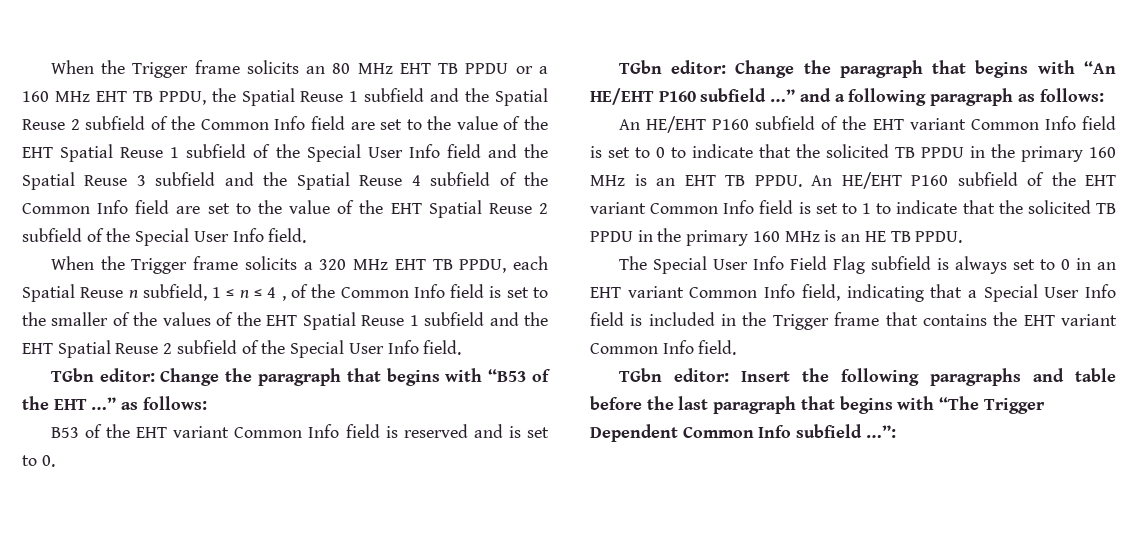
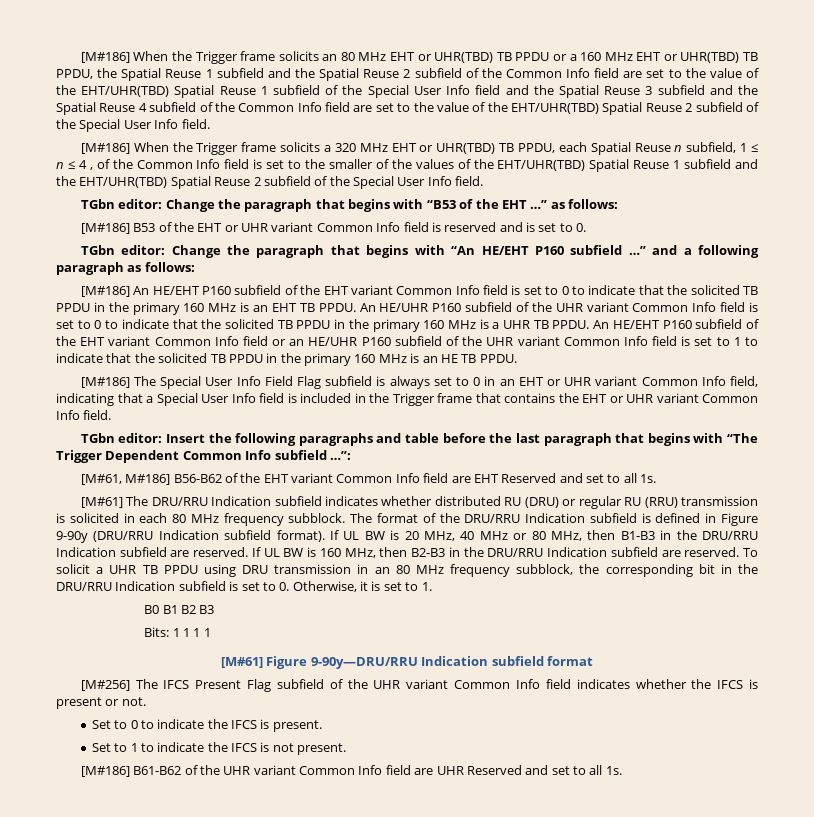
- When the Trigger frame solicits an 80 MHz EHT TB PPDU or a 160 MHz EHT TB PPDU, the Spatial Reuse 1 subfield and the Spatial Reuse 2 subfield of the Common Info field are set to the value of the EHT Spatial Reuse 1 subfield of the Special User Info field and the Spatial Reuse 3 subfield and the Spatial Reuse 4 subfield of the Common Info field are set to the value of the EHT Spatial Reuse 2 subfield of the Special User Info field.
+ [M#186] When the Trigger frame solicits an 80 MHz EHT or UHR(TBD) TB PPDU or a 160 MHz EHT or UHR(TBD) TB PPDU, the Spatial Reuse 1 subfield and the Spatial Reuse 2 subfield of the Common Info field are set to the value of the EHT/UHR(TBD) Spatial Reuse 1 subfield of the Special User Info field and the Spatial Reuse 3 subfield and the Spatial Reuse 4 subfield of the Common Info field are set to the value of the EHT/UHR(TBD) Spatial Reuse 2 subfield of the Special User Info field.
- When the Trigger frame solicits a 320 MHz EHT TB PPDU, each Spatial Reuse n subfield, 1 ≤ n ≤ 4 , of the Common Info field is set to the smaller of the values of the EHT Spatial Reuse 1 subfield and the EHT Spatial Reuse 2 subfield of the Special User Info field.
+ [M#186] When the Trigger frame solicits a 320 MHz EHT or UHR(TBD) TB PPDU, each Spatial Reuse n subfield, 1 ≤ n ≤ 4 , of the Common Info field is set to the smaller of the values of the EHT/UHR(TBD) Spatial Reuse 1 subfield and the EHT/UHR(TBD) Spatial Reuse 2 subfield of the Special User Info field.
- B53 of the EHT variant Common Info field is reserved and is set to 0.
+ [M#186] B53 of the EHT or UHR variant Common Info field is reserved and is set to 0.
- An HE/EHT P160 subfield of the EHT variant Common Info field is set to 0 to indicate that the solicited TB PPDU in the primary 160 MHz is an EHT TB PPDU.
+ [M#186] An HE/EHT P160 subfield of the EHT variant Common Info field is set to 0 to indicate that the solicited TB PPDU in the primary 160 MHz is an EHT TB PPDU.
- An HE/EHT P160 subfield of the EHT variant Common Info field is set to 1 to indicate that the solicited TB PPDU in the primary 160 MHz is an HE TB PPDU.
+ An HE/UHR P160 subfield of the UHR variant Common Info field is set to 0 to indicate that the solicited TB PPDU in the primary 160 MHz is a UHR TB PPDU. An HE/EHT P160 subfield of the EHT variant Common Info field or an HE/UHR P160 subfield of the UHR variant Common Info field is set to 1 to indicate that the solicited TB PPDU in the primary 160 MHz is an HE TB PPDU.
- The Special User Info Field Flag subfield is always set to 0 in an EHT variant Common Info field, indicating that a Special User Info field is included in the Trigger frame that contains the EHT variant Common Info field.
+ [M#186] The Special User Info Field Flag subfield is always set to 0 in an EHT or UHR variant Common Info field, indicating that a Special User Info field is included in the Trigger frame that contains the EHT or UHR variant Common Info field.
+ [M#61, M#186] B56-B62 of the EHT variant Common Info field are EHT Reserved and set to all 1s.
+ [M#61] The DRU/RRU Indication subfield indicates whether distributed RU (DRU) or regular RU (RRU) transmission is solicited in each 80 MHz frequency subblock. The format of the DRU/RRU Indication subfield is defined in Figure 9-90y (DRU/RRU Indication subfield format). If UL BW is 20 MHz, 40 MHz or 80 MHz, then B1-B3 in the DRU/RRU Indication subfield are reserved. If UL BW is 160 MHz, then B2-B3 in the DRU/RRU Indication subfield are reserved. To solicit a UHR TB PPDU using DRU transmission in an 80 MHz frequency subblock, the corresponding bit in the DRU/RRU Indication subfield is set to 0. Otherwise, it is set to 1.
+ B0 B1 B2 B3
+ Bits: 1 1 1 1
+ [M#61] Figure 9-90y—DRU/RRU Indication subfield format
+ [M#256] The IFCS Present Flag subfield of the UHR variant Common Info field indicates whether the IFCS is present or not.
+ Set to 0 to indicate the IFCS is present.
+ Set to 1 to indicate the IFCS is not present.
+ [M#186] B61-B62 of the UHR variant Common Info field are UHR Reserved and set to all 1s.

